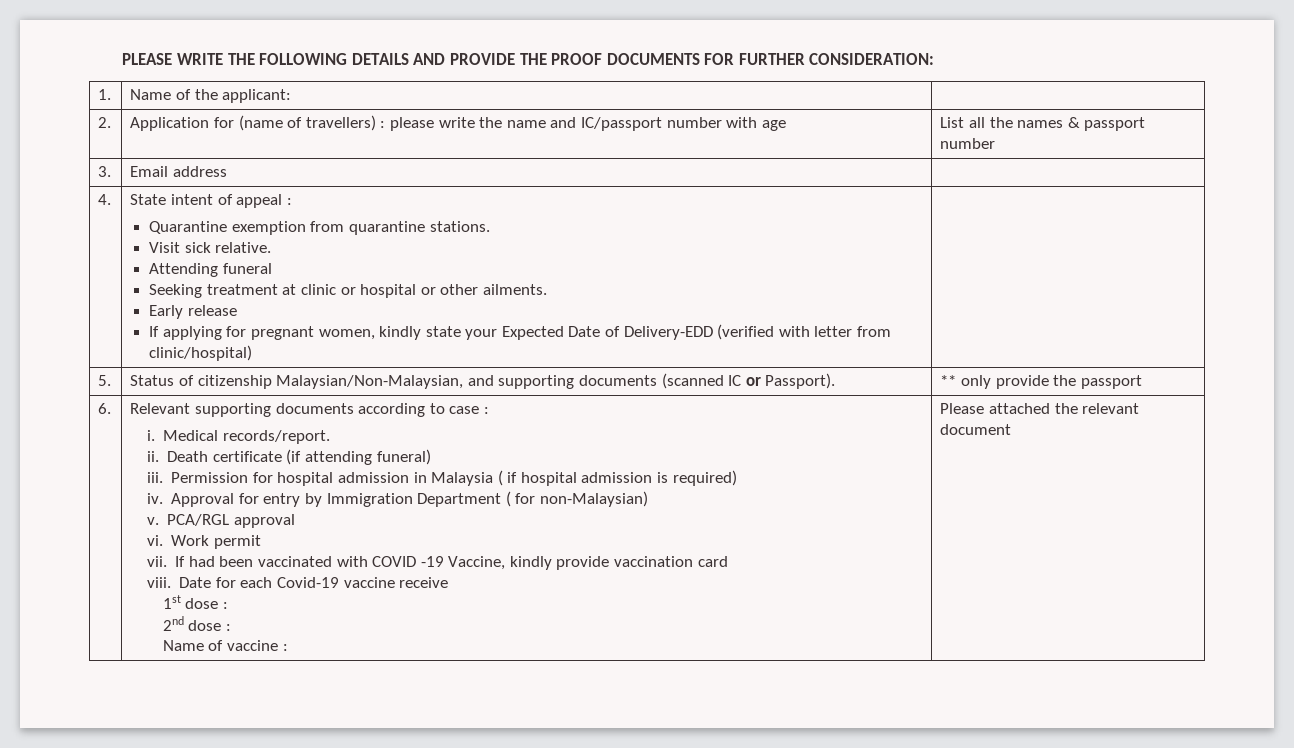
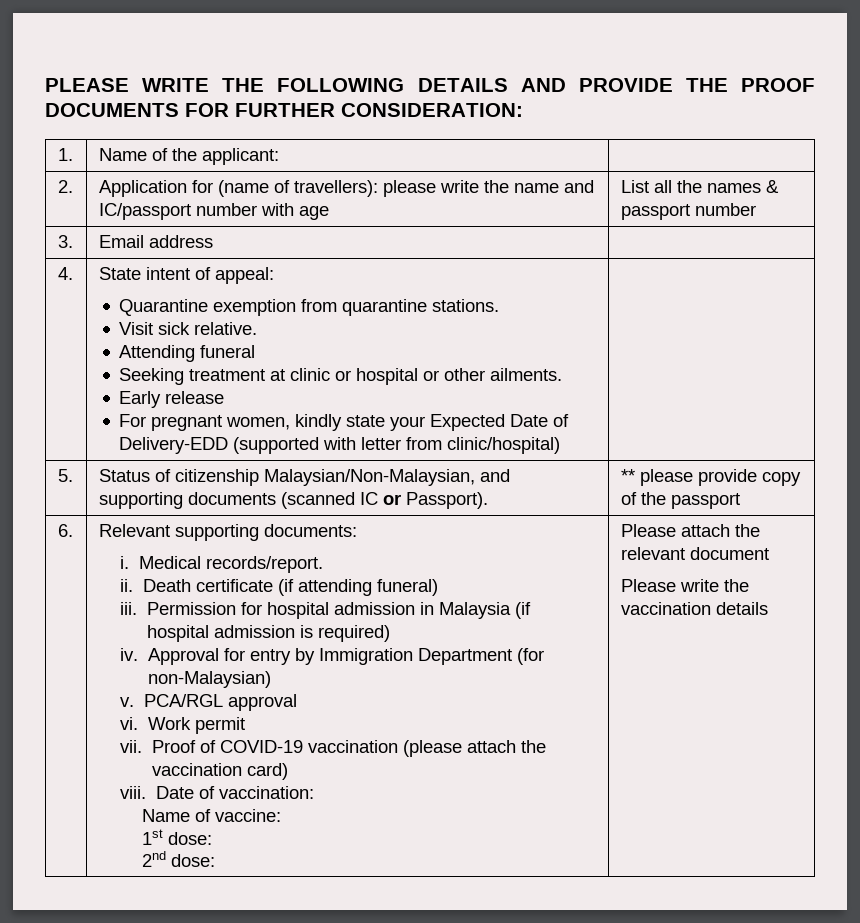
- 2. | Application for (name of travellers) : please write the name and IC/passport number with age | List all the names & passport number
+ 2. | Application for (name of travellers): please write the name and IC/passport number with age | List all the names & passport number
- State intent of appeal :
+ State intent of appeal:
- If applying for pregnant women, kindly state your Expected Date of Delivery-EDD (verified with letter from clinic/hospital)
+ For pregnant women, kindly state your Expected Date of Delivery-EDD (supported with letter from clinic/hospital)
- 5. | Status of citizenship Malaysian/Non-Malaysian, and supporting documents (scanned IC or Passport). | ** only provide the passport
+ 5. | Status of citizenship Malaysian/Non-Malaysian, and supporting documents (scanned IC or Passport). | ** please provide copy of the passport
- Relevant supporting documents according to case :
+ Relevant supporting documents:
- Permission for hospital admission in Malaysia ( if hospital admission is required)
+ Permission for hospital admission in Malaysia (if hospital admission is required)
- Approval for entry by Immigration Department ( for non-Malaysian)
+ Approval for entry by Immigration Department (for non-Malaysian)
- If had been vaccinated with COVID -19 Vaccine, kindly provide vaccination card
- viii. Date for each Covid-19 vaccine receive
- 1st dose :
- 2nd dose :
- Name of vaccine : | Please attached the relevant document
+ Proof of COVID-19 vaccination (please attach the vaccination card)
+ viii. Date of vaccination:
+ Name of vaccine:
+ 1st dose:
+ 2nd dose: | Please attach the relevant document
+ Please write the vaccination details

